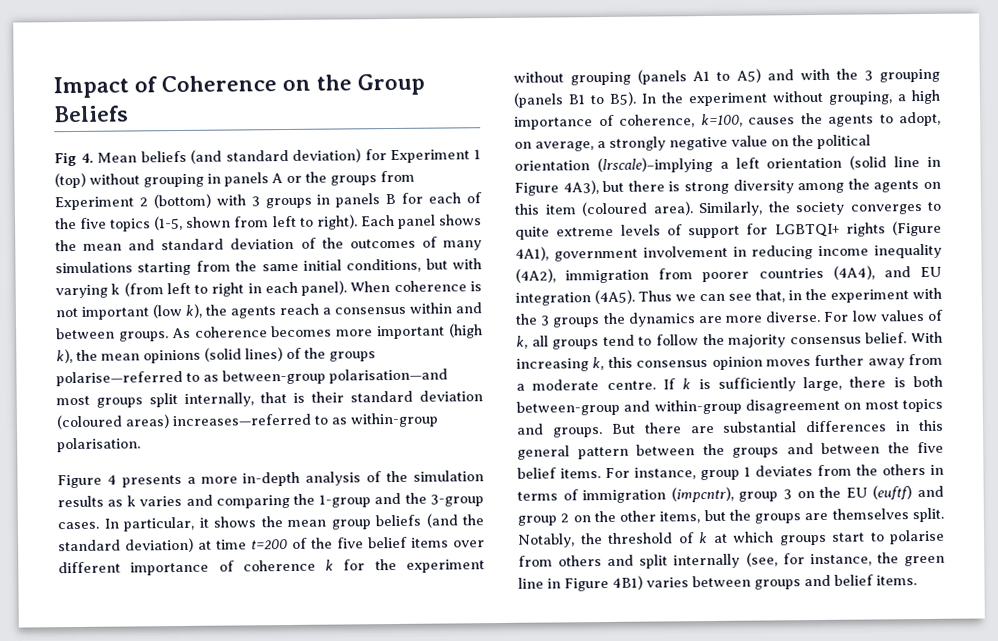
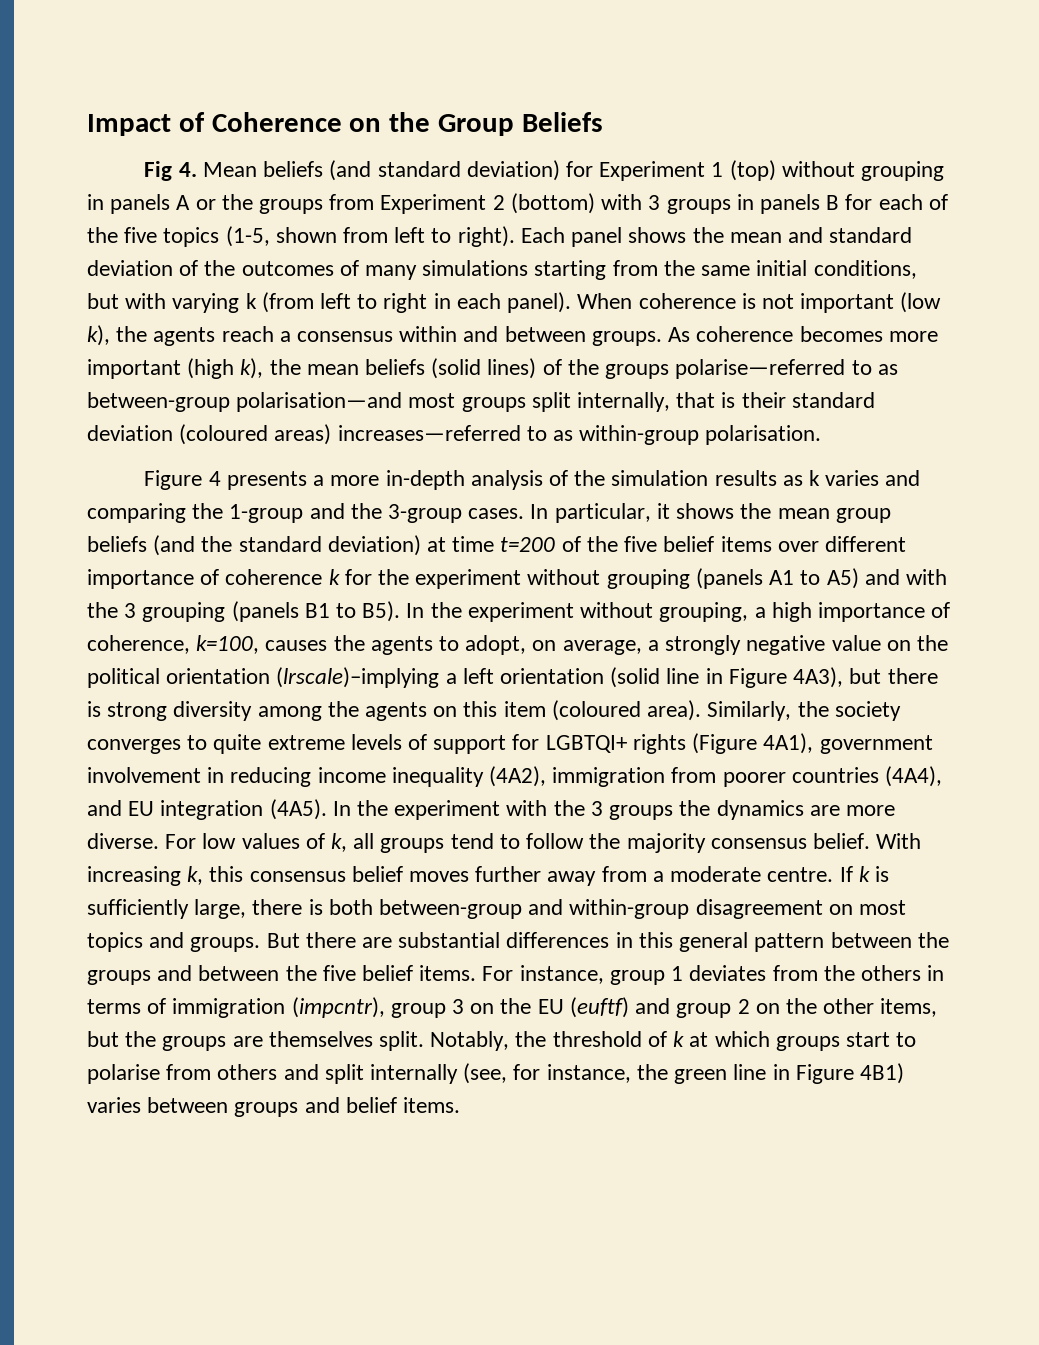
- As coherence becomes more important (high k), the mean opinions (solid lines) of the groups polarise—referred to as between-group polarisation—and most groups split internally, that is their standard deviation (coloured areas) increases—referred to as within-group polarisation.
+ As coherence becomes more important (high k), the mean beliefs (solid lines) of the groups polarise—referred to as between-group polarisation—and most groups split internally, that is their standard deviation (coloured areas) increases—referred to as within-group polarisation.
- Thus we can see that, in the experiment with the 3 groups the dynamics are more diverse.
+ In the experiment with the 3 groups the dynamics are more diverse.
- With increasing k, this consensus opinion moves further away from a moderate centre.
+ With increasing k, this consensus belief moves further away from a moderate centre.

